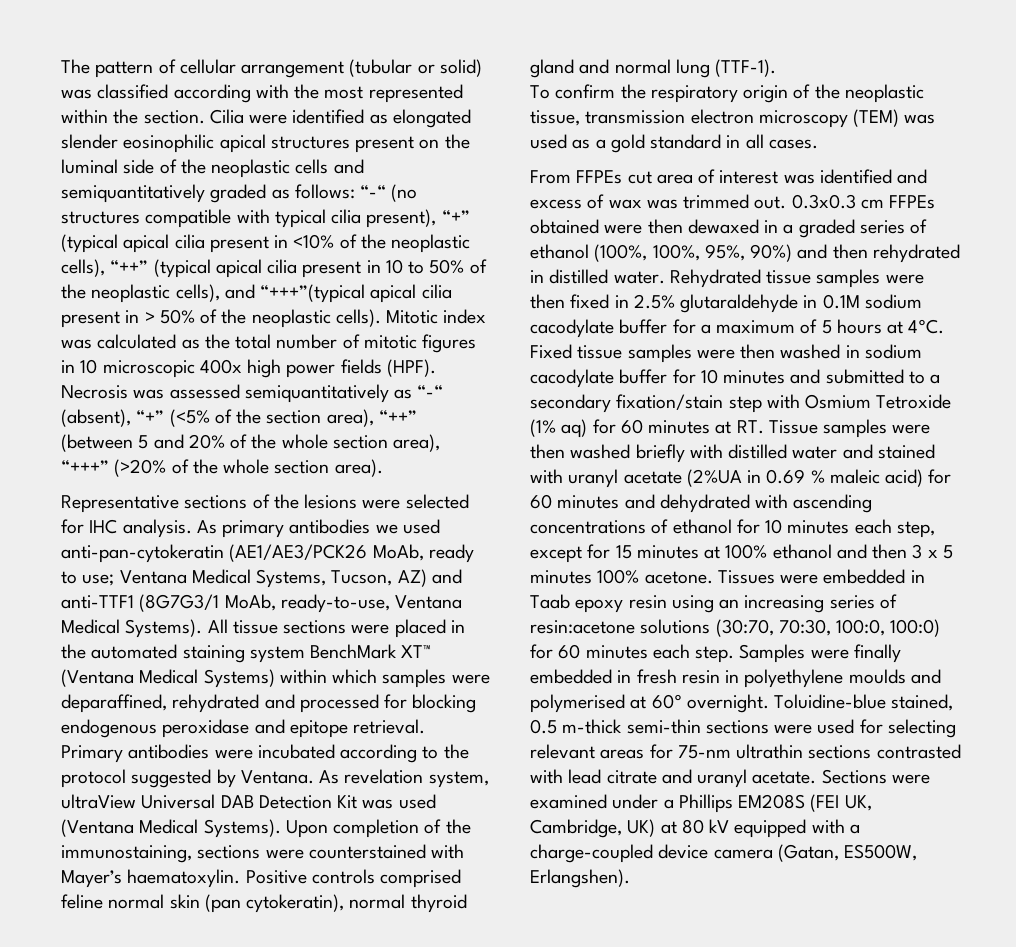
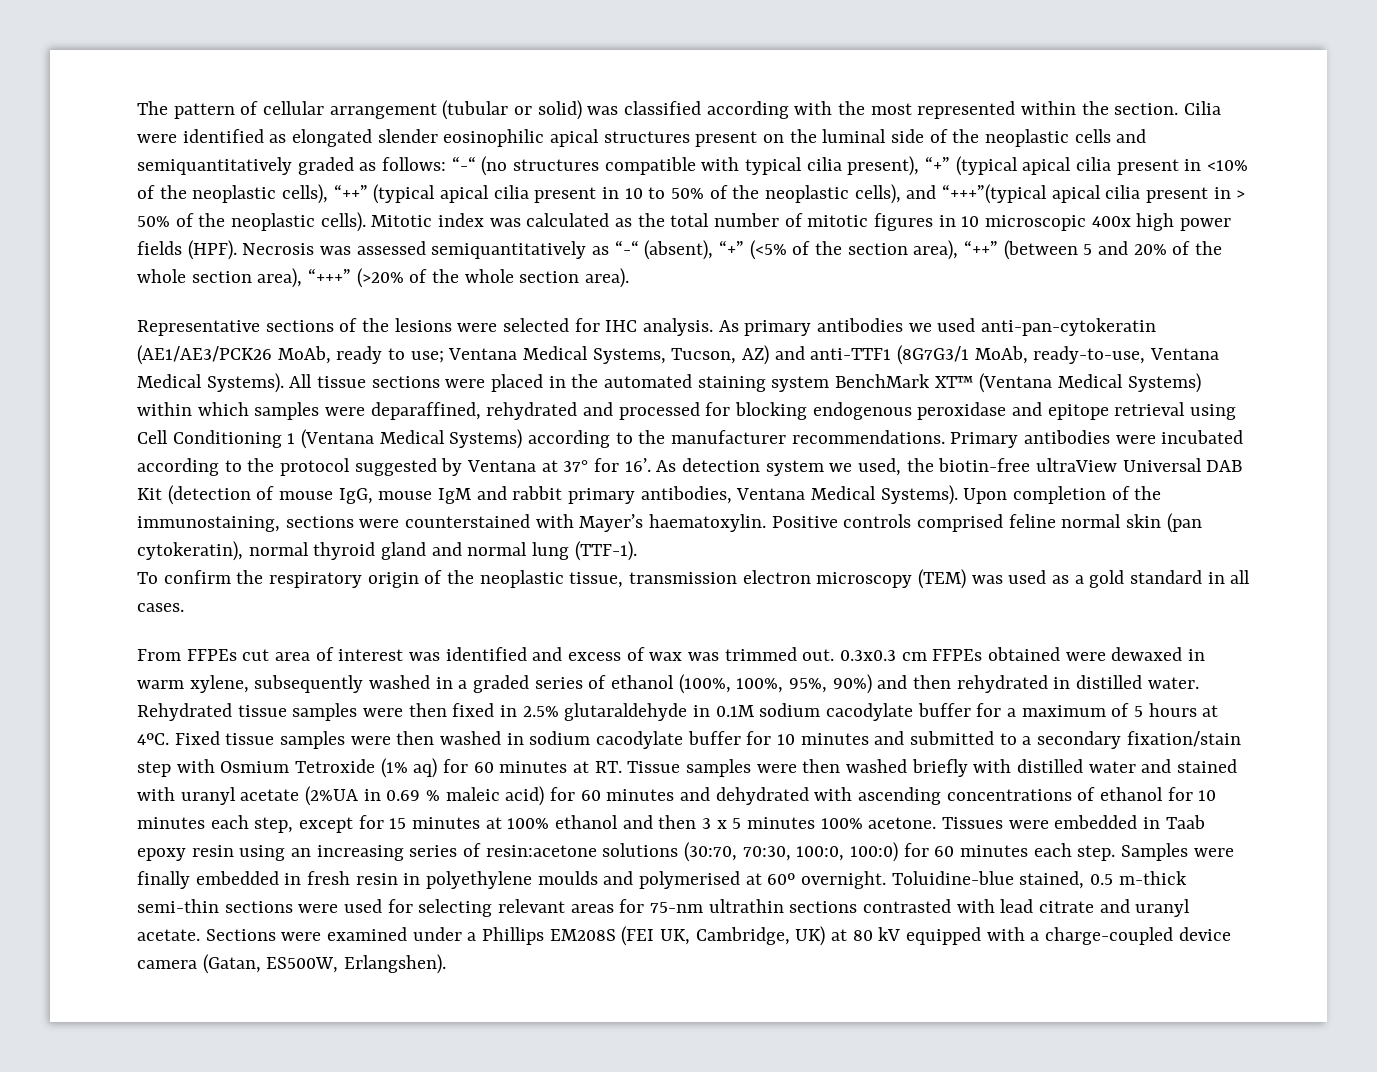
- All tissue sections were placed in the automated staining system BenchMark XT™ (Ventana Medical Systems) within which samples were deparaffined, rehydrated and processed for blocking endogenous peroxidase and epitope retrieval.
+ All tissue sections were placed in the automated staining system BenchMark XT™ (Ventana Medical Systems) within which samples were deparaffined, rehydrated and processed for blocking endogenous peroxidase and epitope retrieval using Cell Conditioning 1 (Ventana Medical Systems) according to the manufacturer recommendations.
- Primary antibodies were incubated according to the protocol suggested by Ventana. As revelation system, ultraView Universal DAB Detection Kit was used (Ventana Medical Systems).
+ Primary antibodies were incubated according to the protocol suggested by Ventana at 37° for 16’. As detection system we used, the biotin-free ultraView Universal DAB Kit (detection of mouse IgG, mouse IgM and rabbit primary antibodies, Ventana Medical Systems).
- 0.3x0.3 cm FFPEs obtained were then dewaxed in a graded series of ethanol (100%, 100%, 95%, 90%) and then rehydrated in distilled water.
+ 0.3x0.3 cm FFPEs obtained were dewaxed in warm xylene, subsequently washed in a graded series of ethanol (100%, 100%, 95%, 90%) and then rehydrated in distilled water.

